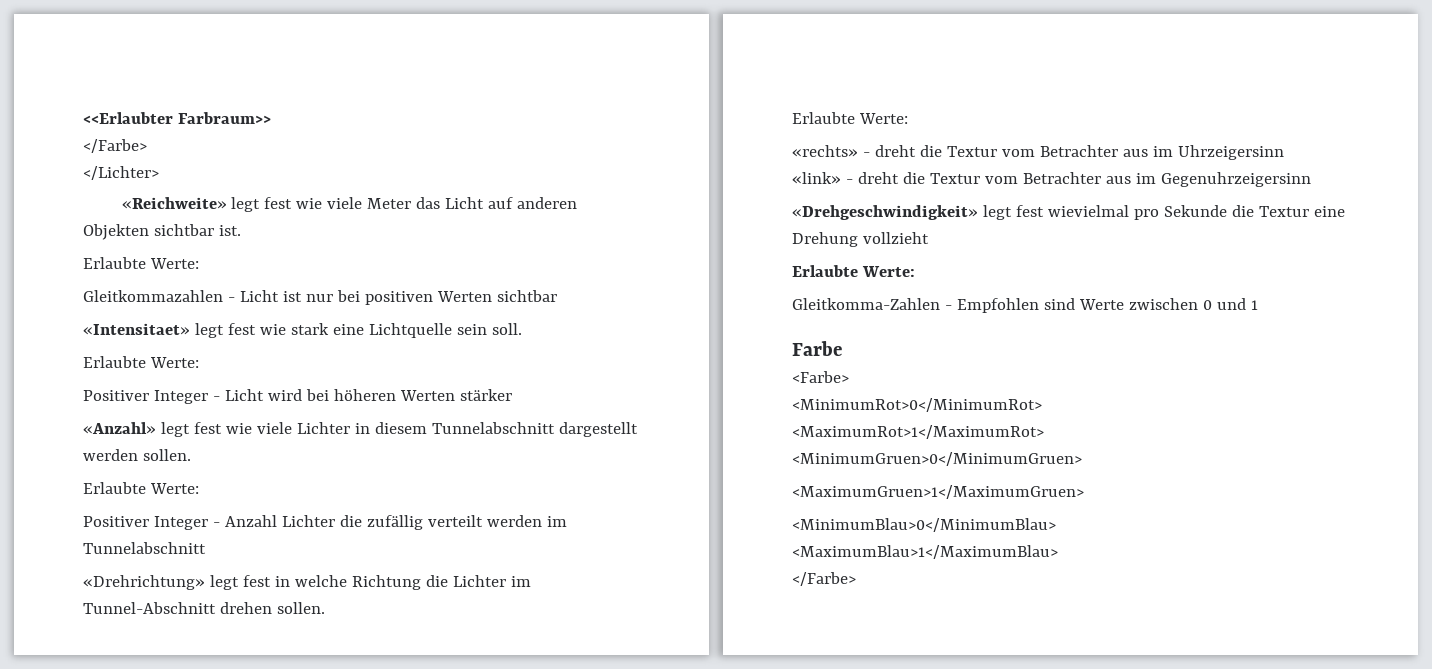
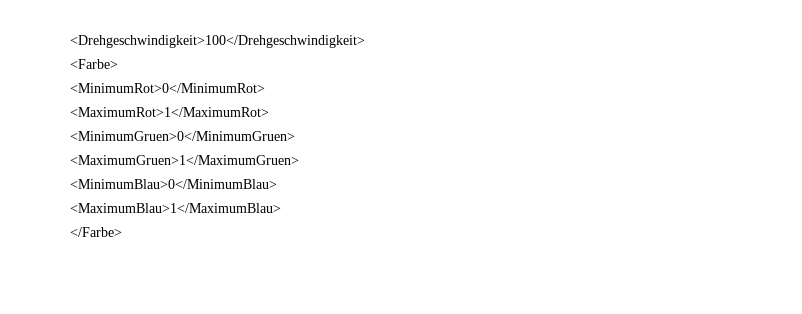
- <<Erlaubter Farbraum>>
- </Farbe>
- </Lichter>
- «Reichweite» legt fest wie viele Meter das Licht auf anderen Objekten sichtbar ist.
- Erlaubte Werte:
- Gleitkommazahlen - Licht ist nur bei positiven Werten sichtbar
- «Intensitaet» legt fest wie stark eine Lichtquelle sein soll.
- Erlaubte Werte:
- Positiver Integer - Licht wird bei höheren Werten stärker
- «Anzahl» legt fest wie viele Lichter in diesem Tunnelabschnitt dargestellt werden sollen.
- Erlaubte Werte:
- Positiver Integer - Anzahl Lichter die zufällig verteilt werden im Tunnelabschnitt
- «Drehrichtung» legt fest in welche Richtung die Lichter im Tunnel-Abschnitt drehen sollen.
- Erlaubte Werte:
- «rechts» - dreht die Textur vom Betrachter aus im Uhrzeigersinn
- «link» - dreht die Textur vom Betrachter aus im Gegenuhrzeigersinn
- «Drehgeschwindigkeit» legt fest wievielmal pro Sekunde die Textur eine Drehung vollzieht
- Erlaubte Werte:
- Gleitkomma-Zahlen - Empfohlen sind Werte zwischen 0 und 1
- Farbe
+ <Drehgeschwindigkeit>100</Drehgeschwindigkeit>

